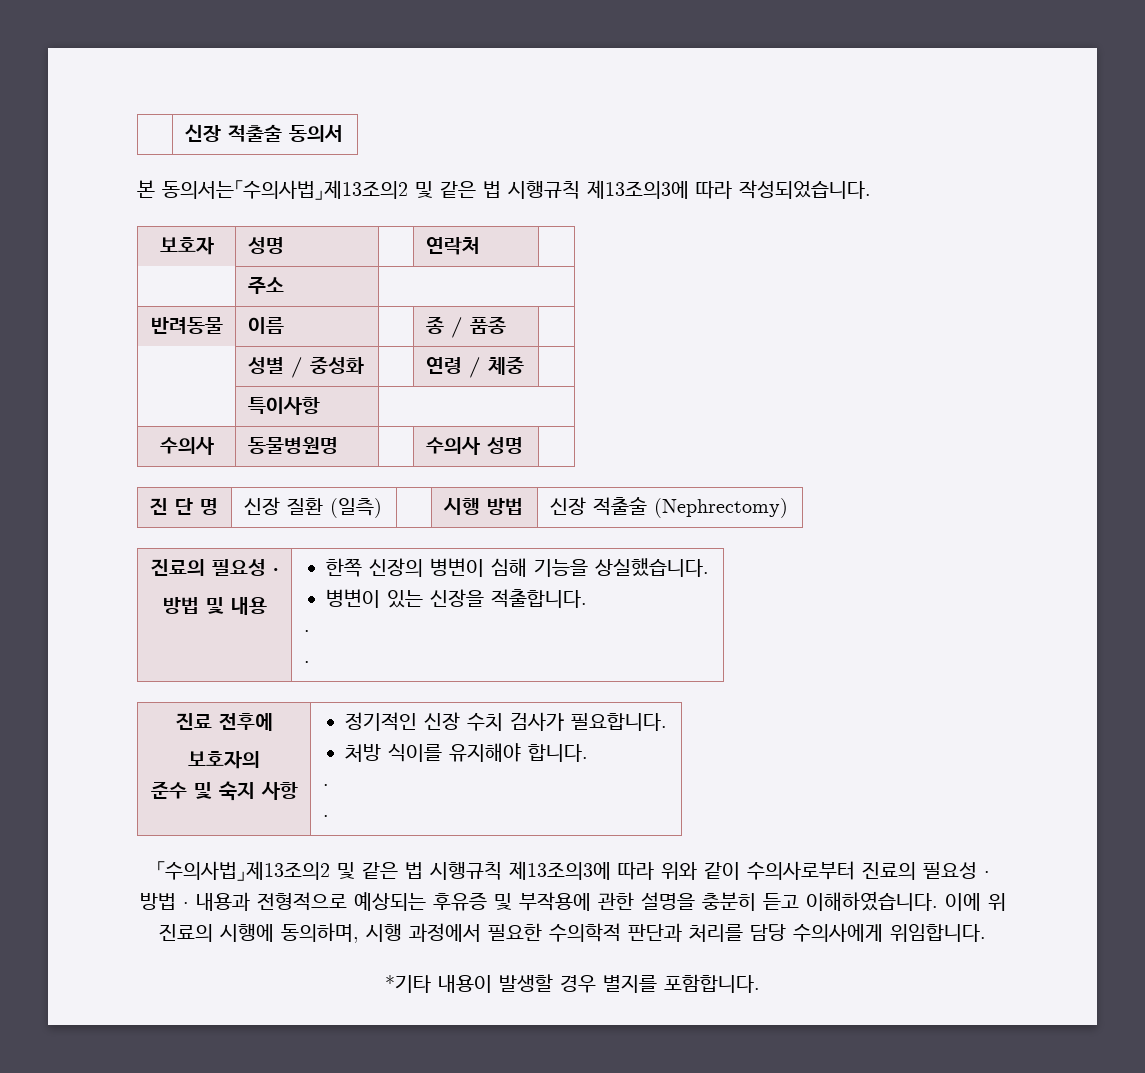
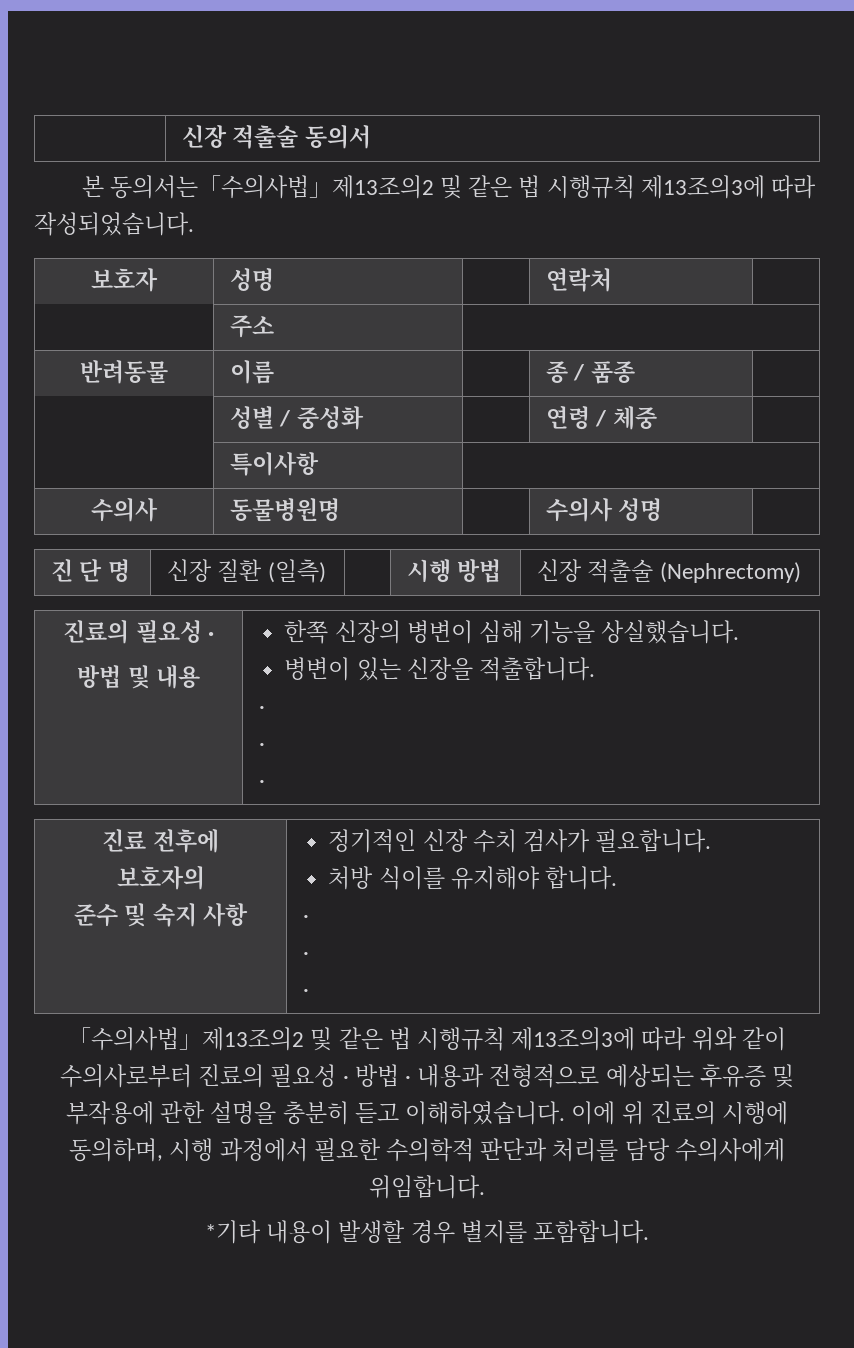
  진 단 명 | 신장 질환 (일측) | | 시행 방법 | 신장 적출술 (Nephrectomy)
  진료의 필요성 ·
  방법 및 내용 | 한쪽 신장의 병변이 심해 기능을 상실했습니다.
  병변이 있는 신장을 적출합니다.
+ ·
  진료 전후에
  보호자의
  준수 및 숙지 사항 | 정기적인 신장 수치 검사가 필요합니다.
  처방 식이를 유지해야 합니다.
+ ·

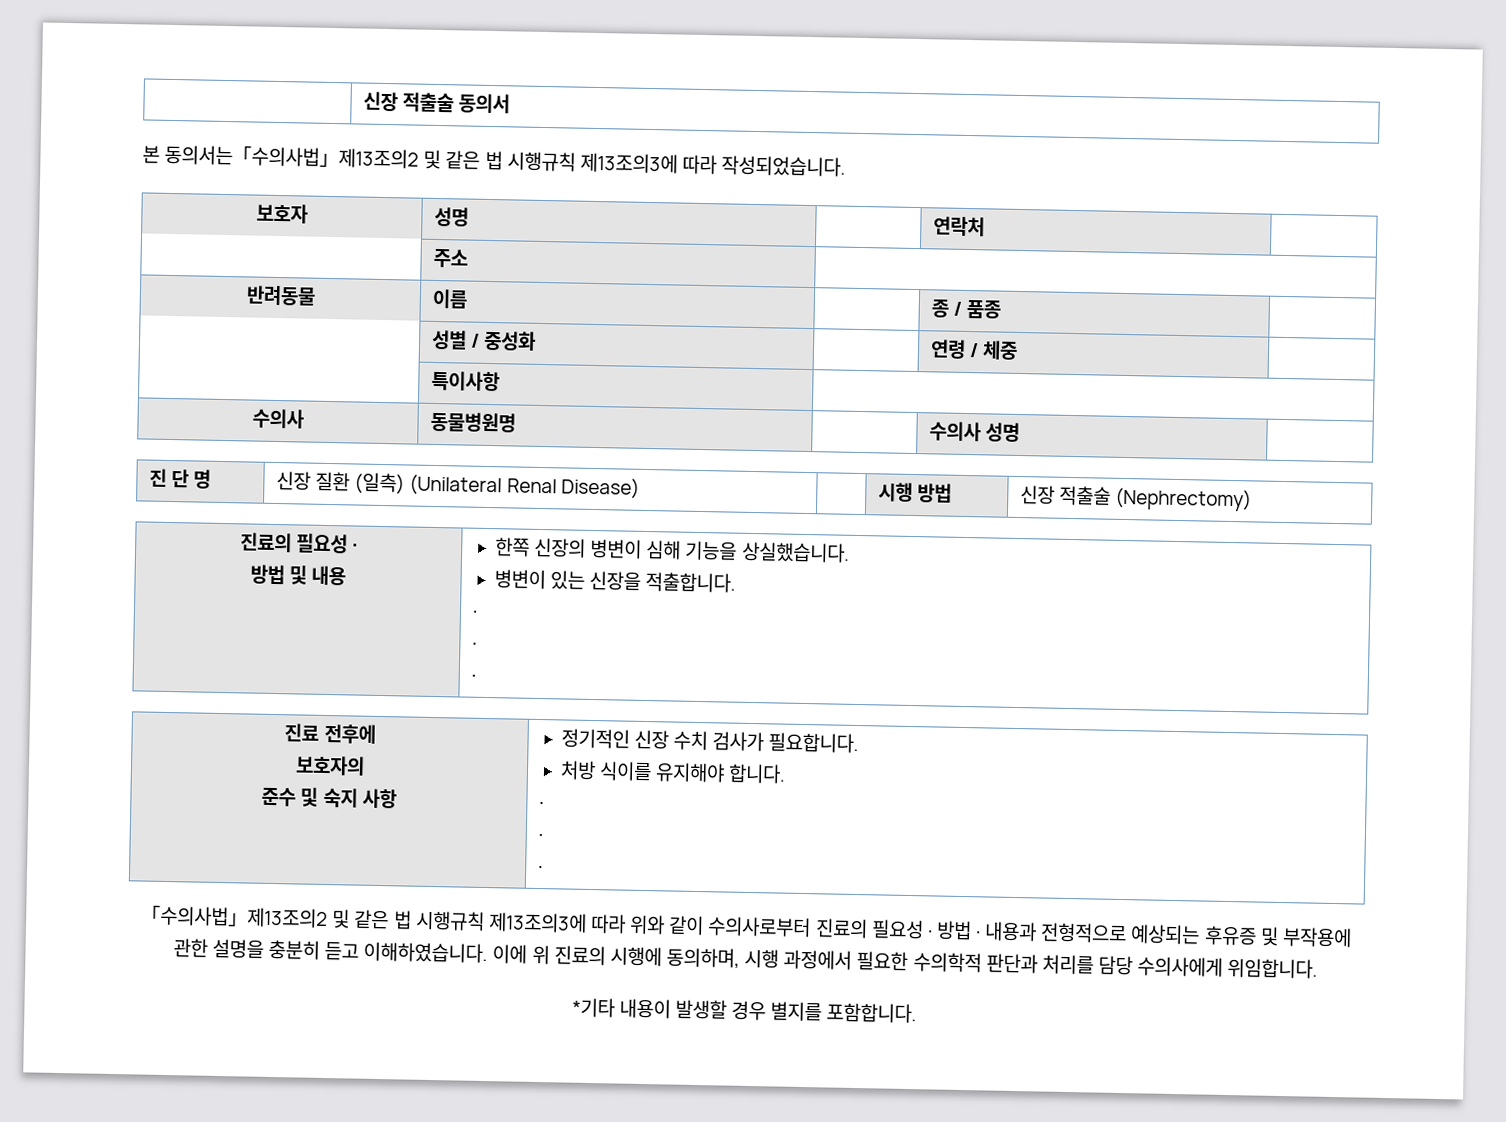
- 진 단 명 | 신장 질환 (일측) | | 시행 방법 | 신장 적출술 (Nephrectomy)
+ 진 단 명 | 신장 질환 (일측) (Unilateral Renal Disease) | | 시행 방법 | 신장 적출술 (Nephrectomy)

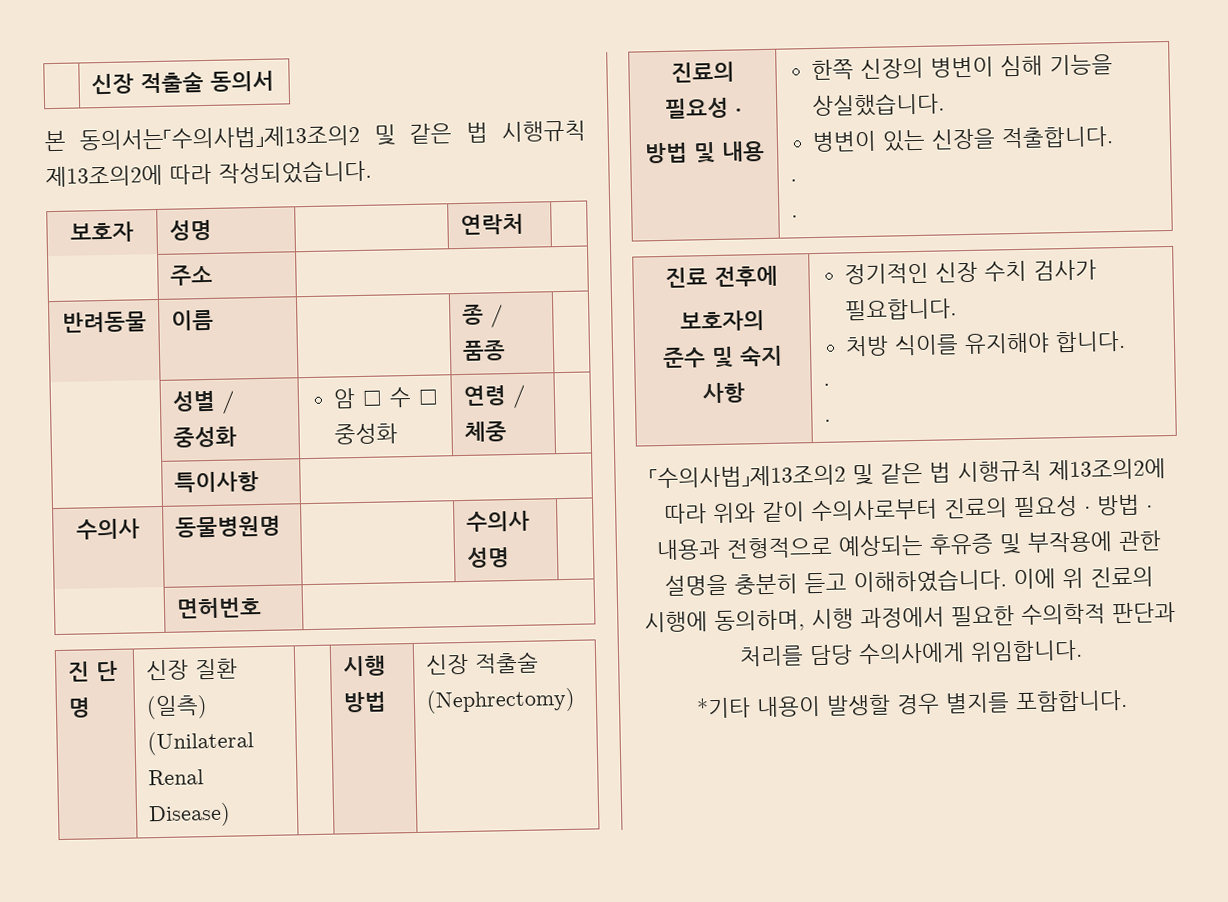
- 본 동의서는「수의사법」제13조의2 및 같은 법 시행규칙 제13조의3에 따라 작성되었습니다.
+ 본 동의서는「수의사법」제13조의2 및 같은 법 시행규칙 제13조의2에 따라 작성되었습니다.
- | 성별 / 중성화 | | 연령 / 체중 |
+ | 성별 / 중성화 | 암 □ 수 □ 중성화 | 연령 / 체중 |
+ | 면허번호 |
  진 단 명 | 신장 질환 (일측) (Unilateral Renal Disease) | | 시행 방법 | 신장 적출술 (Nephrectomy)
  진료의 필요성 ·
  방법 및 내용 | 한쪽 신장의 병변이 심해 기능을 상실했습니다.
  병변이 있는 신장을 적출합니다.
- ·
  진료 전후에
  보호자의
  준수 및 숙지 사항 | 정기적인 신장 수치 검사가 필요합니다.
  처방 식이를 유지해야 합니다.
  ·
  ·
- ·
- 「수의사법」제13조의2 및 같은 법 시행규칙 제13조의3에 따라 위와 같이 수의사로부터 진료의 필요성 · 방법 · 내용과 전형적으로 예상되는 후유증 및 부작용에 관한 설명을 충분히 듣고 이해하였습니다.
+ 「수의사법」제13조의2 및 같은 법 시행규칙 제13조의2에 따라 위와 같이 수의사로부터 진료의 필요성 · 방법 · 내용과 전형적으로 예상되는 후유증 및 부작용에 관한 설명을 충분히 듣고 이해하였습니다.

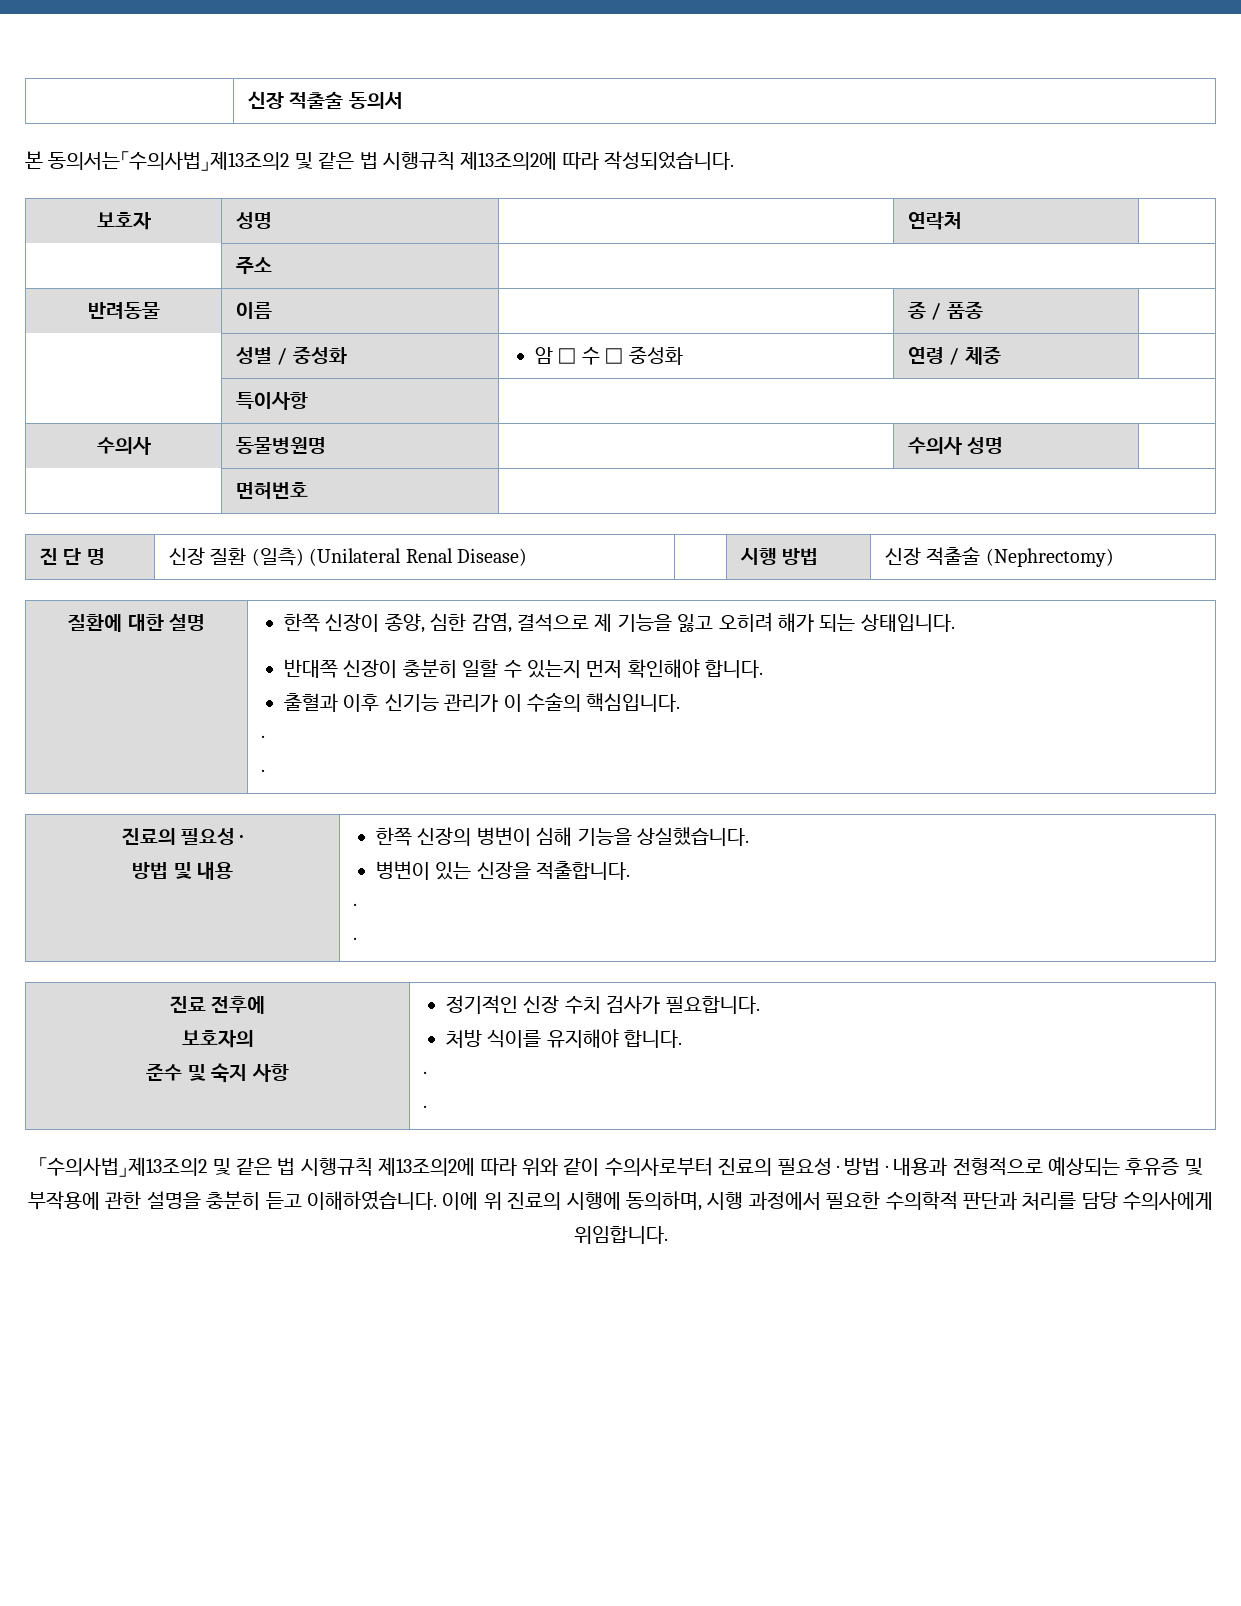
+ 질환에 대한 설명 | 한쪽 신장이 종양, 심한 감염, 결석으로 제 기능을 잃고 오히려 해가 되는 상태입니다.
+ 반대쪽 신장이 충분히 일할 수 있는지 먼저 확인해야 합니다.
+ 출혈과 이후 신기능 관리가 이 수술의 핵심입니다.
+ ·
+ ·
- *기타 내용이 발생할 경우 별지를 포함합니다.

